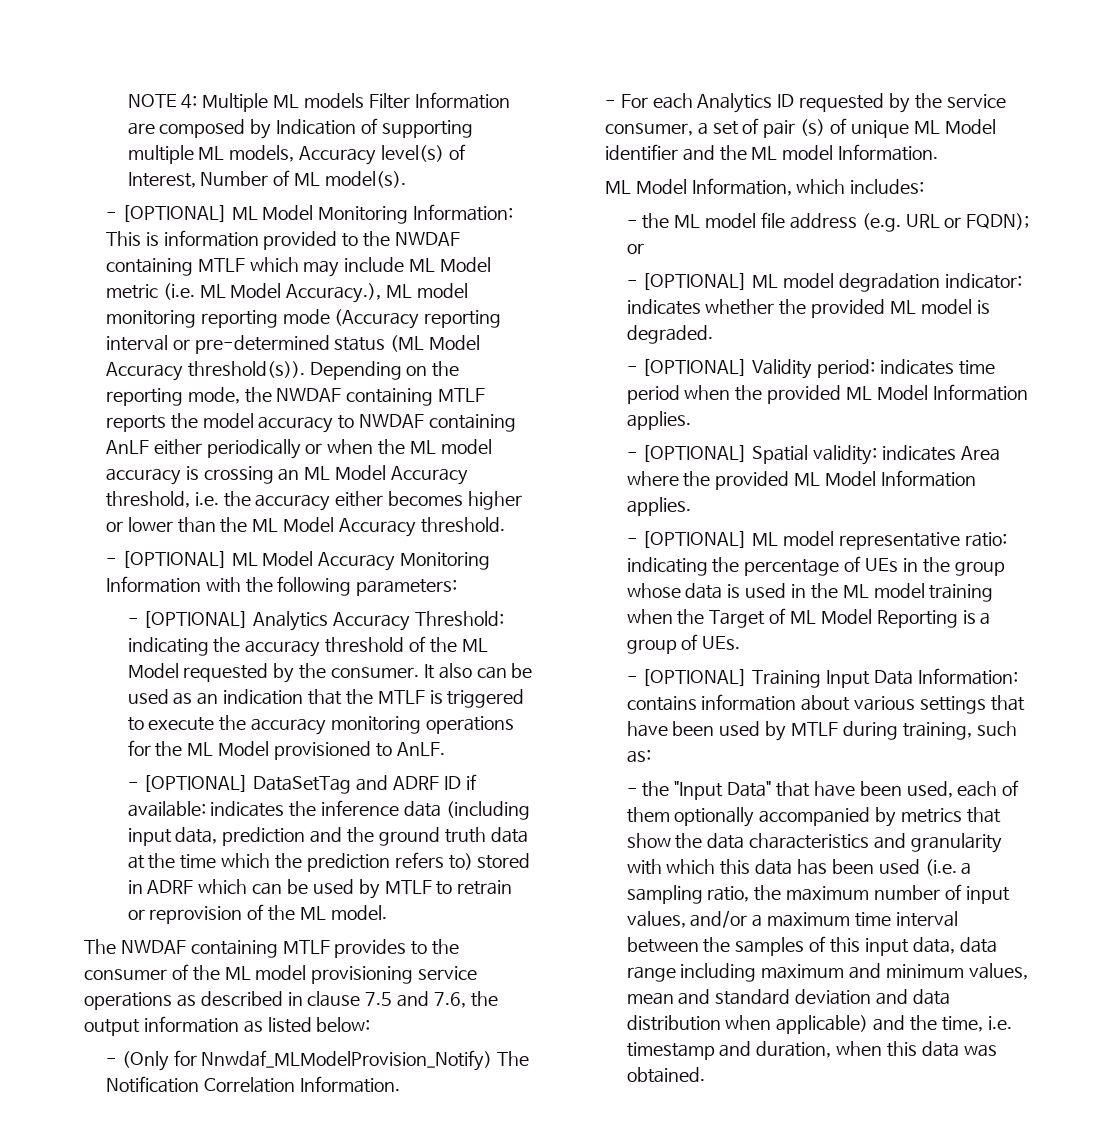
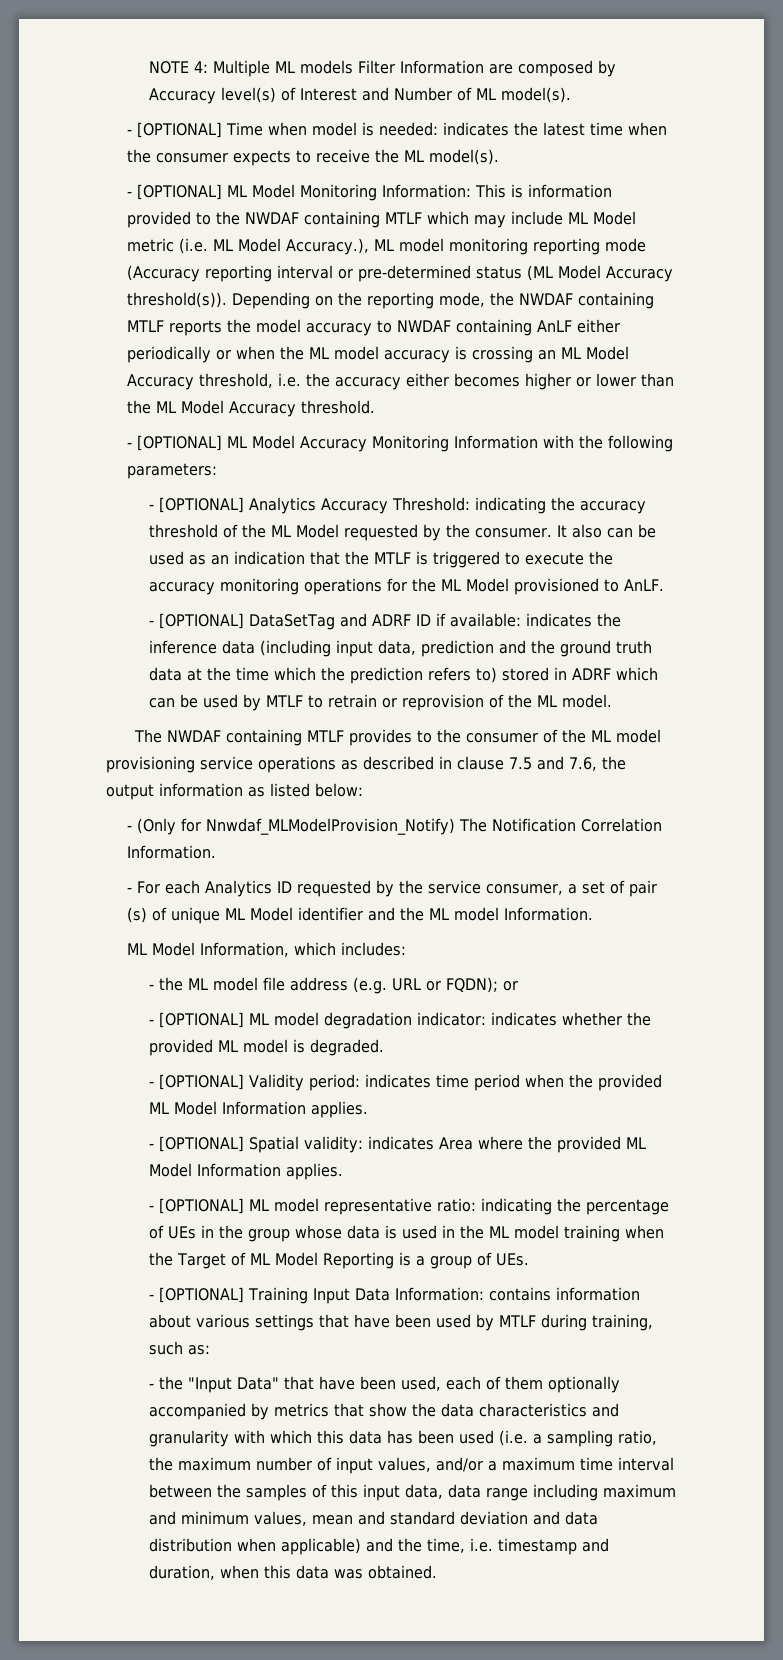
- NOTE 4: Multiple ML models Filter Information are composed by Indication of supporting multiple ML models, Accuracy level(s) of Interest, Number of ML model(s).
+ NOTE 4: Multiple ML models Filter Information are composed by Accuracy level(s) of Interest and Number of ML model(s).
+ - [OPTIONAL] Time when model is needed: indicates the latest time when the consumer expects to receive the ML model(s).

